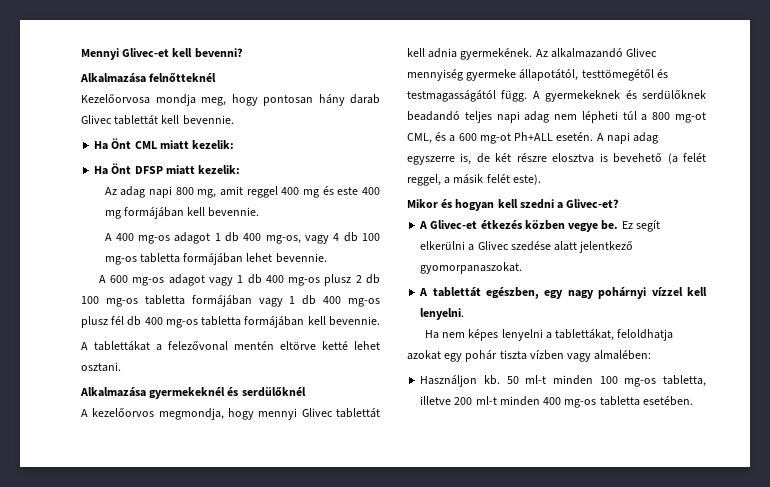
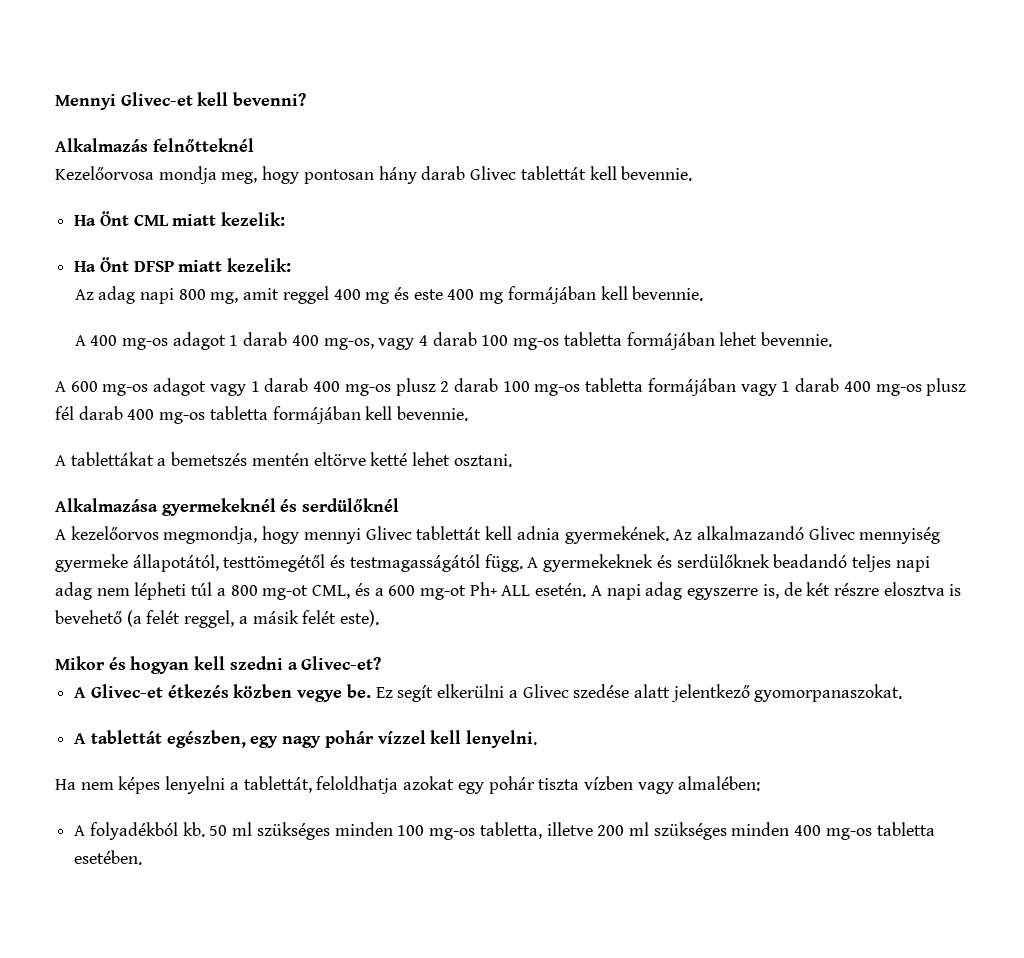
- Alkalmazása felnőtteknél
+ Alkalmazás felnőtteknél
- A 400 mg-os adagot 1 db 400 mg-os, vagy 4 db 100 mg-os tabletta formájában lehet bevennie.
+ A 400 mg-os adagot 1 darab 400 mg-os, vagy 4 darab 100 mg-os tabletta formájában lehet bevennie.
- A 600 mg-os adagot vagy 1 db 400 mg-os plusz 2 db 100 mg-os tabletta formájában vagy 1 db 400 mg-os plusz fél db 400 mg-os tabletta formájában kell bevennie.
+ A 600 mg-os adagot vagy 1 darab 400 mg-os plusz 2 darab 100 mg-os tabletta formájában vagy 1 darab 400 mg-os plusz fél darab 400 mg-os tabletta formájában kell bevennie.
- A tablettákat a felezővonal mentén eltörve ketté lehet osztani.
+ A tablettákat a bemetszés mentén eltörve ketté lehet osztani.
- A gyermekeknek és serdülőknek beadandó teljes napi adag nem lépheti túl a 800 mg-ot CML, és a 600 mg-ot Ph+ALL esetén.
+ A gyermekeknek és serdülőknek beadandó teljes napi adag nem lépheti túl a 800 mg-ot CML, és a 600 mg-ot Ph+ ALL esetén.
- A tablettát egészben, egy nagy pohárnyi vízzel kell lenyelni.
+ A tablettát egészben, egy nagy pohár vízzel kell lenyelni.
- Ha nem képes lenyelni a tablettákat, feloldhatja azokat egy pohár tiszta vízben vagy almalében:
+ Ha nem képes lenyelni a tablettát, feloldhatja azokat egy pohár tiszta vízben vagy almalében:
- Használjon kb. 50 ml-t minden 100 mg-os tabletta, illetve 200 ml-t minden 400 mg-os tabletta esetében.
+ A folyadékból kb. 50 ml szükséges minden 100 mg-os tabletta, illetve 200 ml szükséges minden 400 mg-os tabletta esetében.

